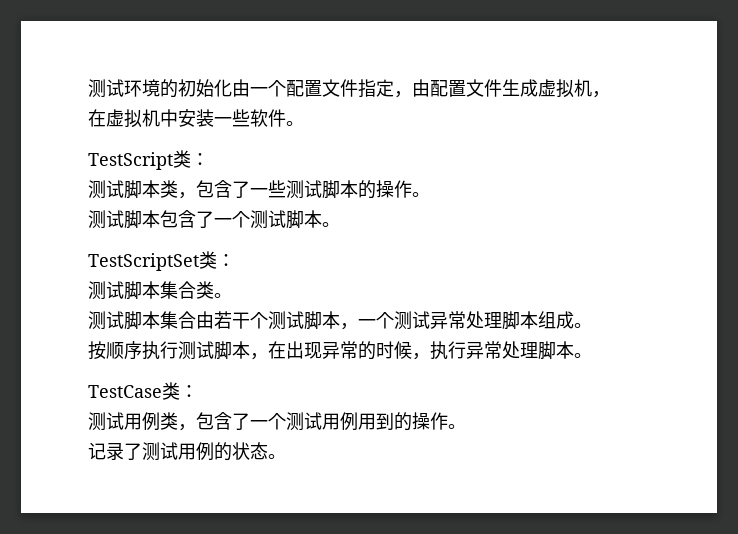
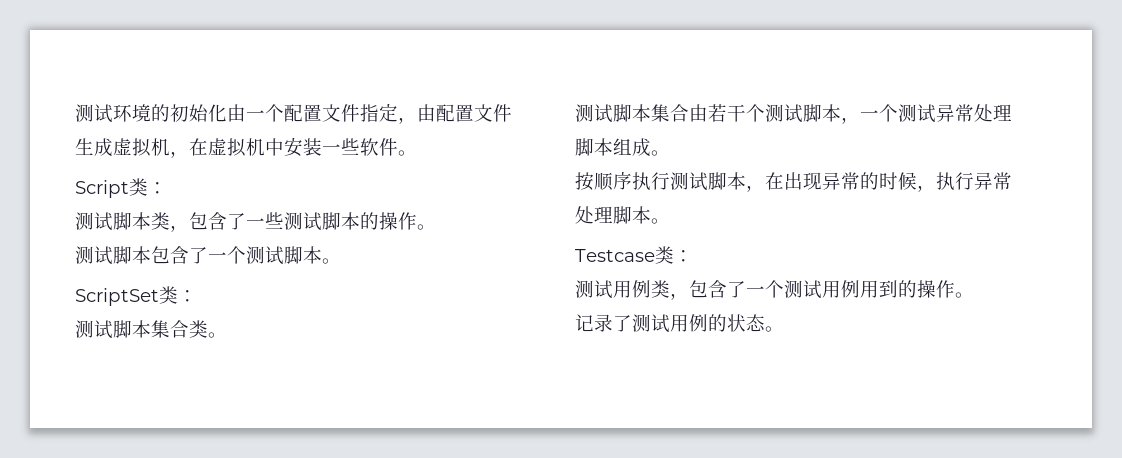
- TestScript类：
+ Script类：
- TestScriptSet类：
+ ScriptSet类：
- TestCase类：
+ Testcase类：

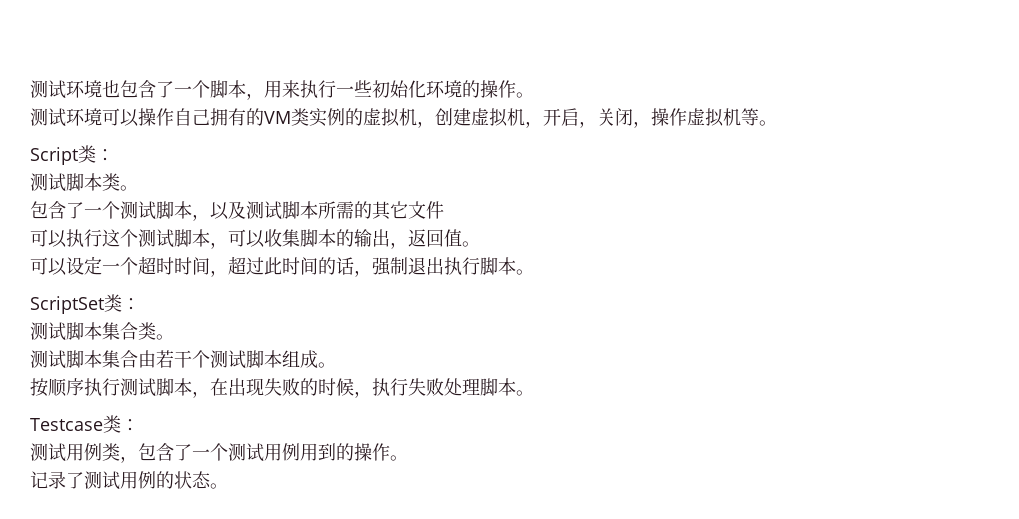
- 测试环境的初始化由一个配置文件指定，由配置文件生成虚拟机，在虚拟机中安装一些软件。
+ 测试环境也包含了一个脚本，用来执行一些初始化环境的操作。
+ 测试环境可以操作自己拥有的VM类实例的虚拟机，创建虚拟机，开启，关闭，操作虚拟机等。
- 测试脚本类，包含了一些测试脚本的操作。
- 测试脚本包含了一个测试脚本。
+ 测试脚本类。
+ 包含了一个测试脚本，以及测试脚本所需的其它文件
+ 可以执行这个测试脚本，可以收集脚本的输出，返回值。
+ 可以设定一个超时时间，超过此时间的话，强制退出执行脚本。
- 测试脚本集合由若干个测试脚本，一个测试异常处理脚本组成。
+ 测试脚本集合由若干个测试脚本组成。
- 按顺序执行测试脚本，在出现异常的时候，执行异常处理脚本。
+ 按顺序执行测试脚本，在出现失败的时候，执行失败处理脚本。

